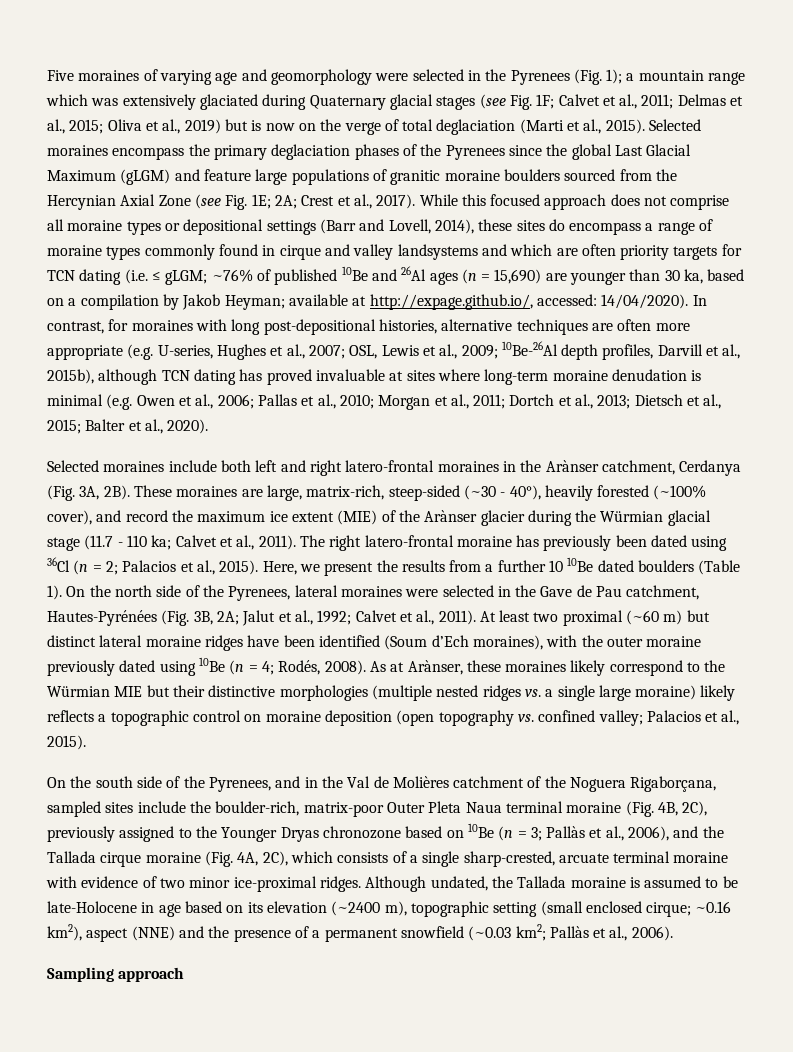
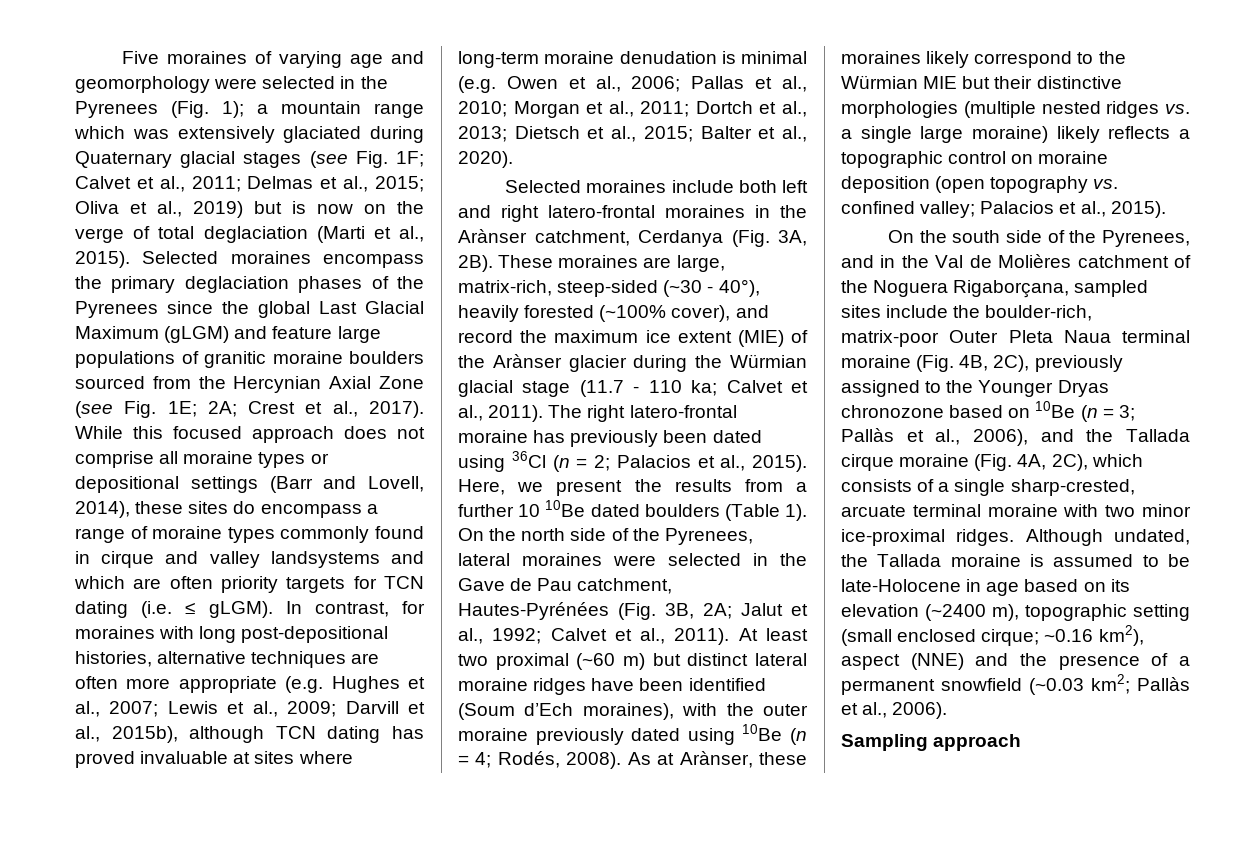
- While this focused approach does not comprise all moraine types or depositional settings (Barr and Lovell, 2014), these sites do encompass a range of moraine types commonly found in cirque and valley landsystems and which are often priority targets for TCN dating (i.e. ≤ gLGM; ~76% of published 10Be and 26Al ages (n = 15,690) are younger than 30 ka, based on a compilation by Jakob Heyman; available at http://expage.github.io/, accessed: 14/04/2020).
+ While this focused approach does not comprise all moraine types or depositional settings (Barr and Lovell, 2014), these sites do encompass a range of moraine types commonly found in cirque and valley landsystems and which are often priority targets for TCN dating (i.e. ≤ gLGM).
- In contrast, for moraines with long post-depositional histories, alternative techniques are often more appropriate (e.g. U-series, Hughes et al., 2007;
+ In contrast, for moraines with long post-depositional histories, alternative techniques are often more appropriate (e.g. Hughes et al., 2007;
- OSL, Lewis et al., 2009;
+ Lewis et al., 2009;
- 10Be-26Al depth profiles, Darvill et al., 2015b), although TCN dating has proved invaluable at sites where long-term moraine denudation is minimal (e.g. Owen et al., 2006;
+ Darvill et al., 2015b), although TCN dating has proved invaluable at sites where long-term moraine denudation is minimal (e.g. Owen et al., 2006;
- Pallàs et al., 2006), and the Tallada cirque moraine (Fig. 4A, 2C), which consists of a single sharp-crested, arcuate terminal moraine with evidence of two minor ice-proximal ridges.
+ Pallàs et al., 2006), and the Tallada cirque moraine (Fig. 4A, 2C), which consists of a single sharp-crested, arcuate terminal moraine with two minor ice-proximal ridges.

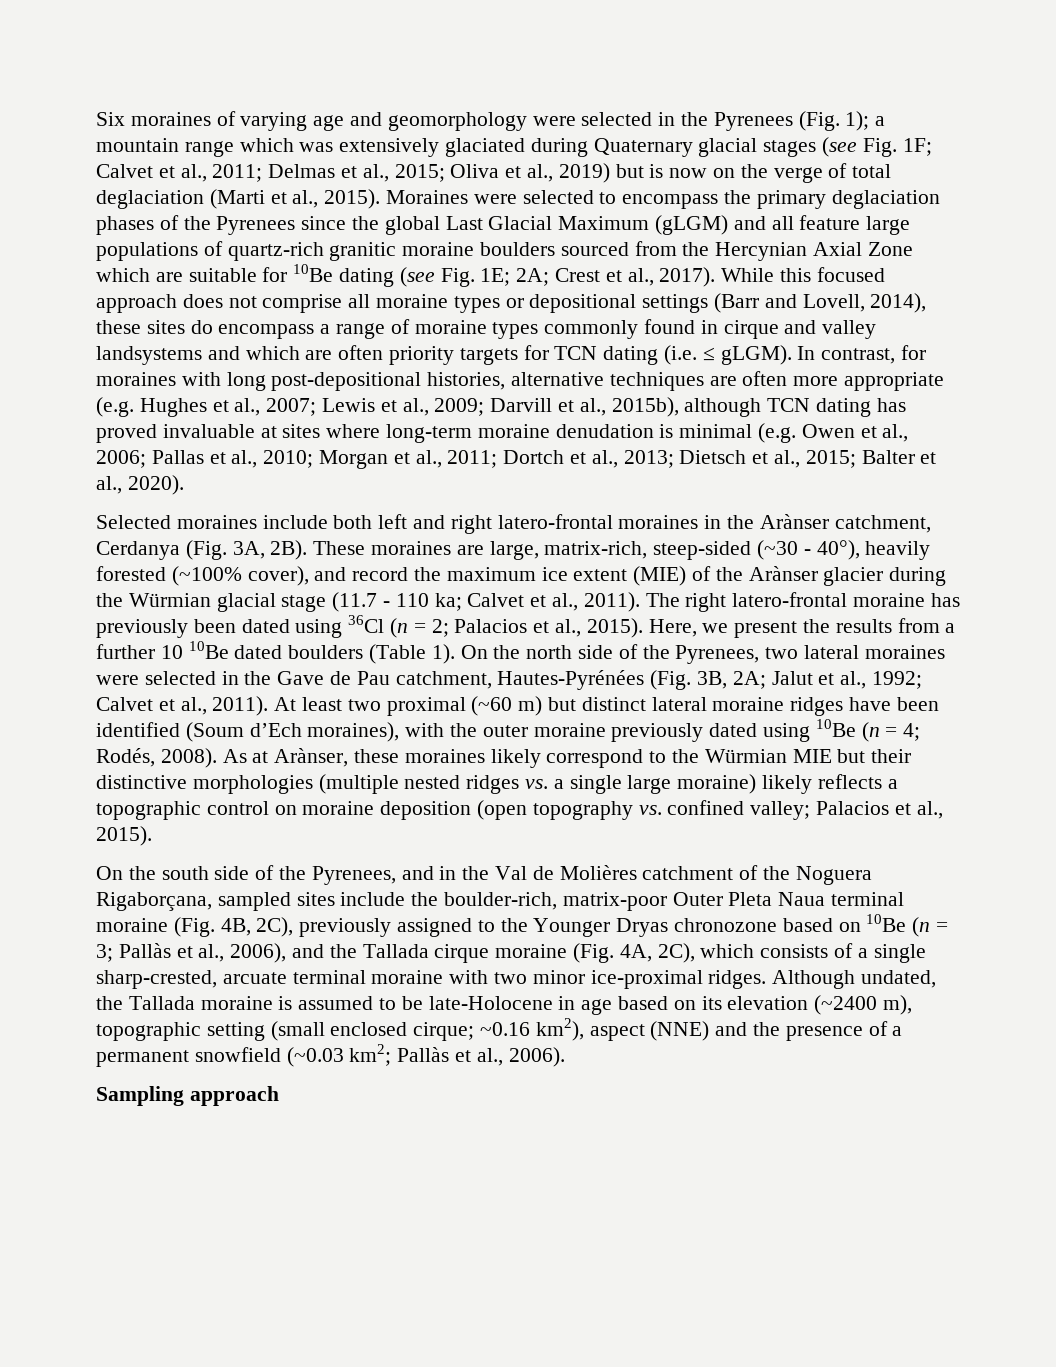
- Five moraines of varying age and geomorphology were selected in the Pyrenees (Fig. 1); a mountain range which was extensively glaciated during Quaternary glacial stages (see Fig. 1F; Calvet et al., 2011; Delmas et al., 2015; Oliva et al., 2019) but is now on the verge of total deglaciation (Marti et al., 2015).
+ Six moraines of varying age and geomorphology were selected in the Pyrenees (Fig. 1); a mountain range which was extensively glaciated during Quaternary glacial stages (see Fig. 1F; Calvet et al., 2011; Delmas et al., 2015; Oliva et al., 2019) but is now on the verge of total deglaciation (Marti et al., 2015).
- Selected moraines encompass the primary deglaciation phases of the Pyrenees since the global Last Glacial Maximum (gLGM) and feature large populations of granitic moraine boulders sourced from the Hercynian Axial Zone (see Fig. 1E; 2A; Crest et al., 2017).
+ Moraines were selected to encompass the primary deglaciation phases of the Pyrenees since the global Last Glacial Maximum (gLGM) and all feature large populations of quartz-rich granitic moraine boulders sourced from the Hercynian Axial Zone which are suitable for 10Be dating (see Fig. 1E; 2A; Crest et al., 2017).
- On the north side of the Pyrenees, lateral moraines were selected in the Gave de Pau catchment, Hautes-Pyrénées (Fig. 3B, 2A; Jalut et al., 1992; Calvet et al., 2011).
+ On the north side of the Pyrenees, two lateral moraines were selected in the Gave de Pau catchment, Hautes-Pyrénées (Fig. 3B, 2A; Jalut et al., 1992; Calvet et al., 2011).

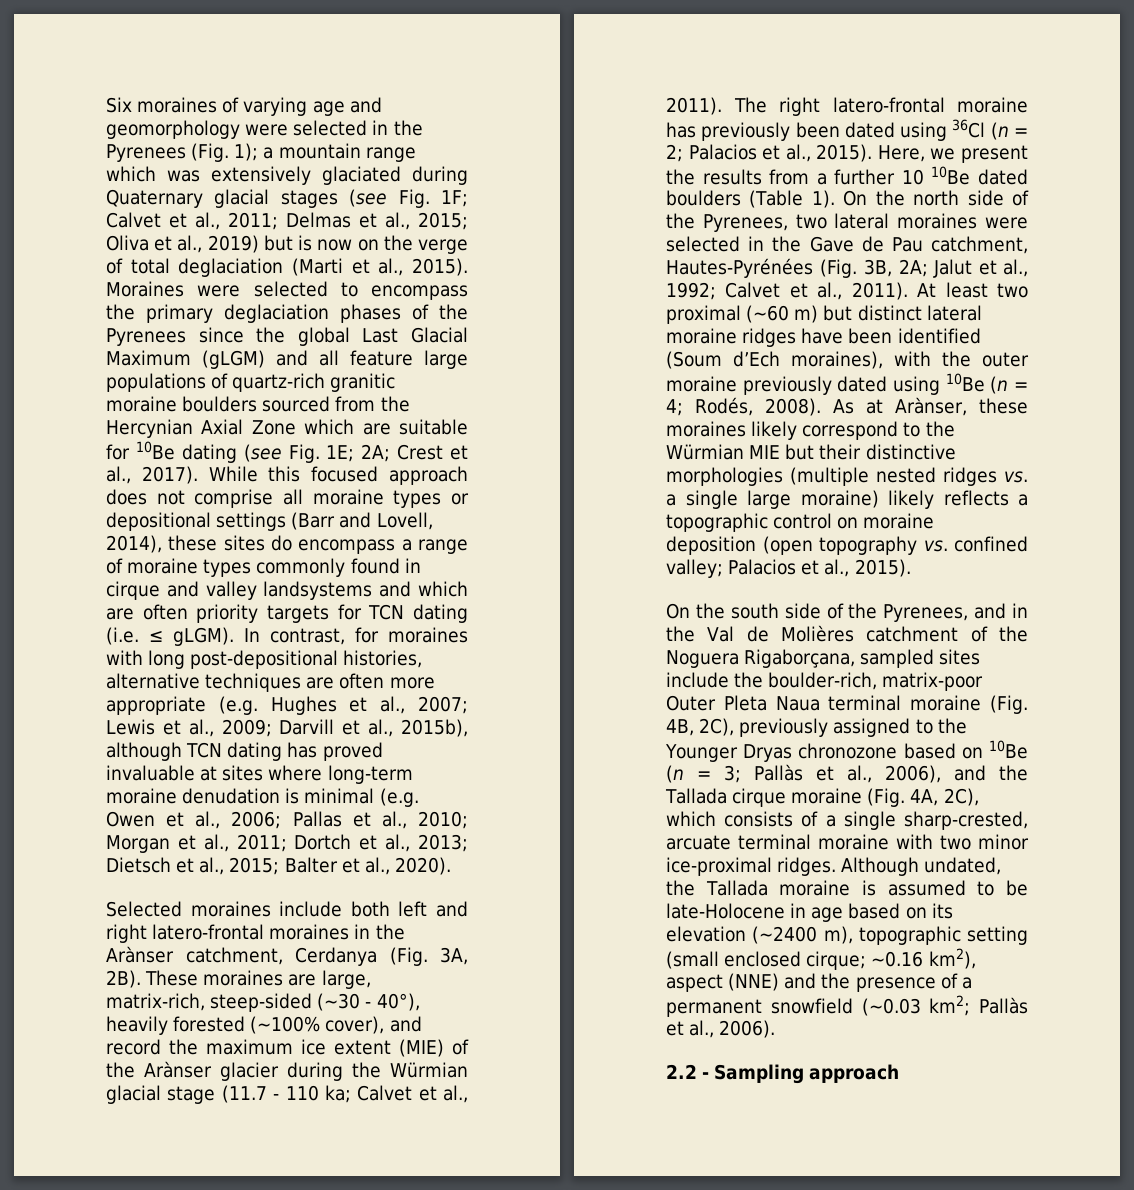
- Sampling approach
+ 2.2 - Sampling approach

